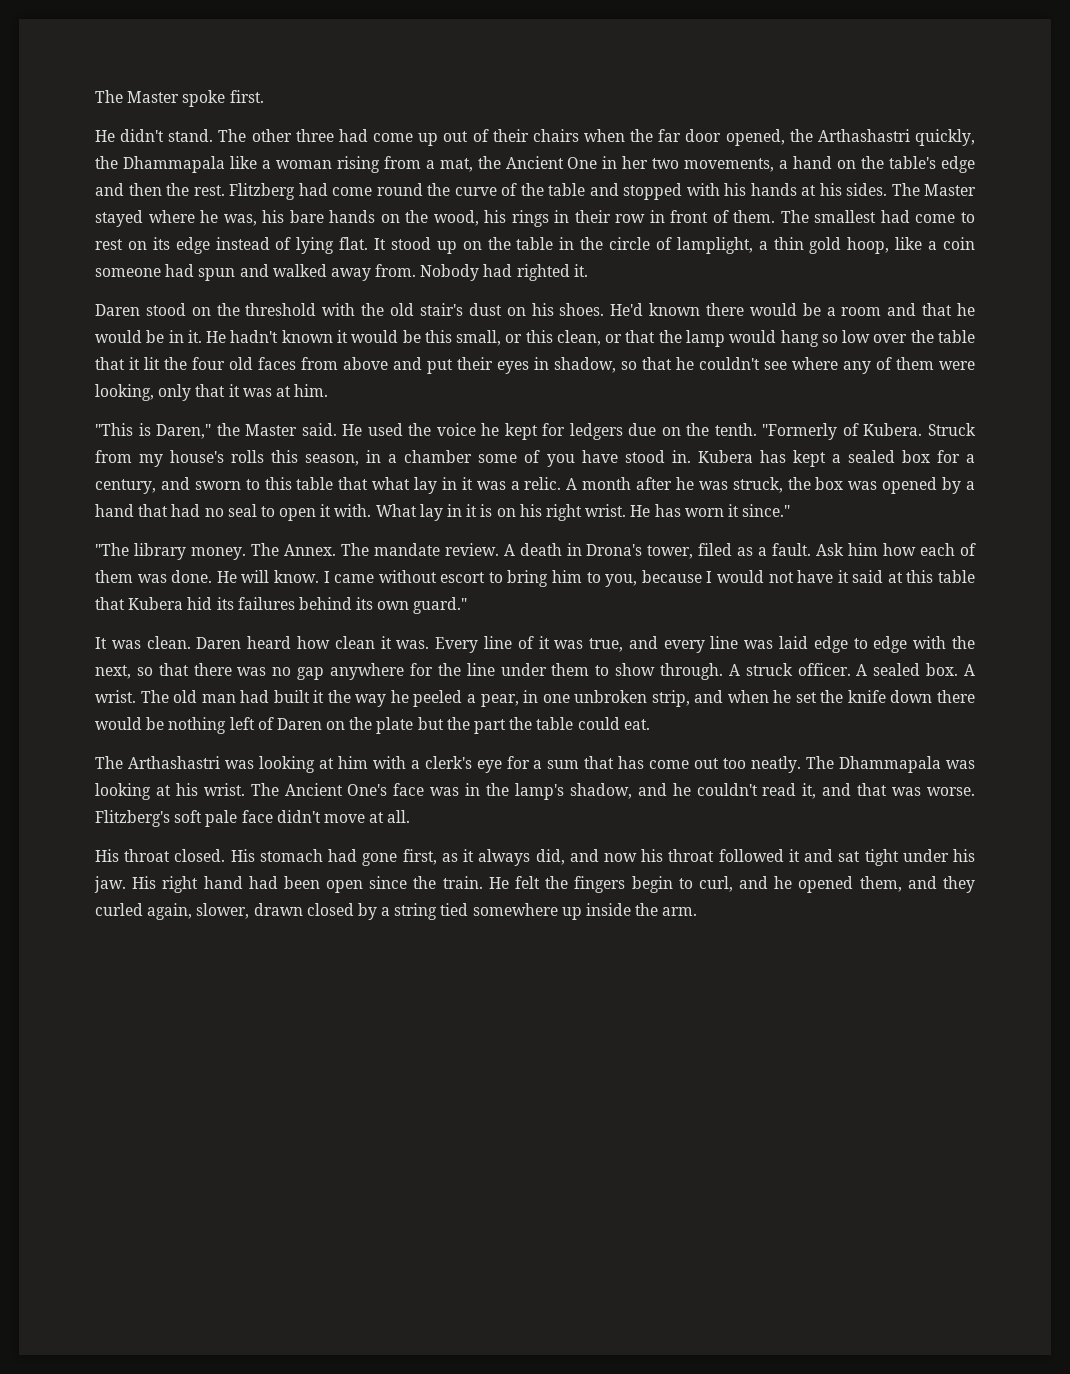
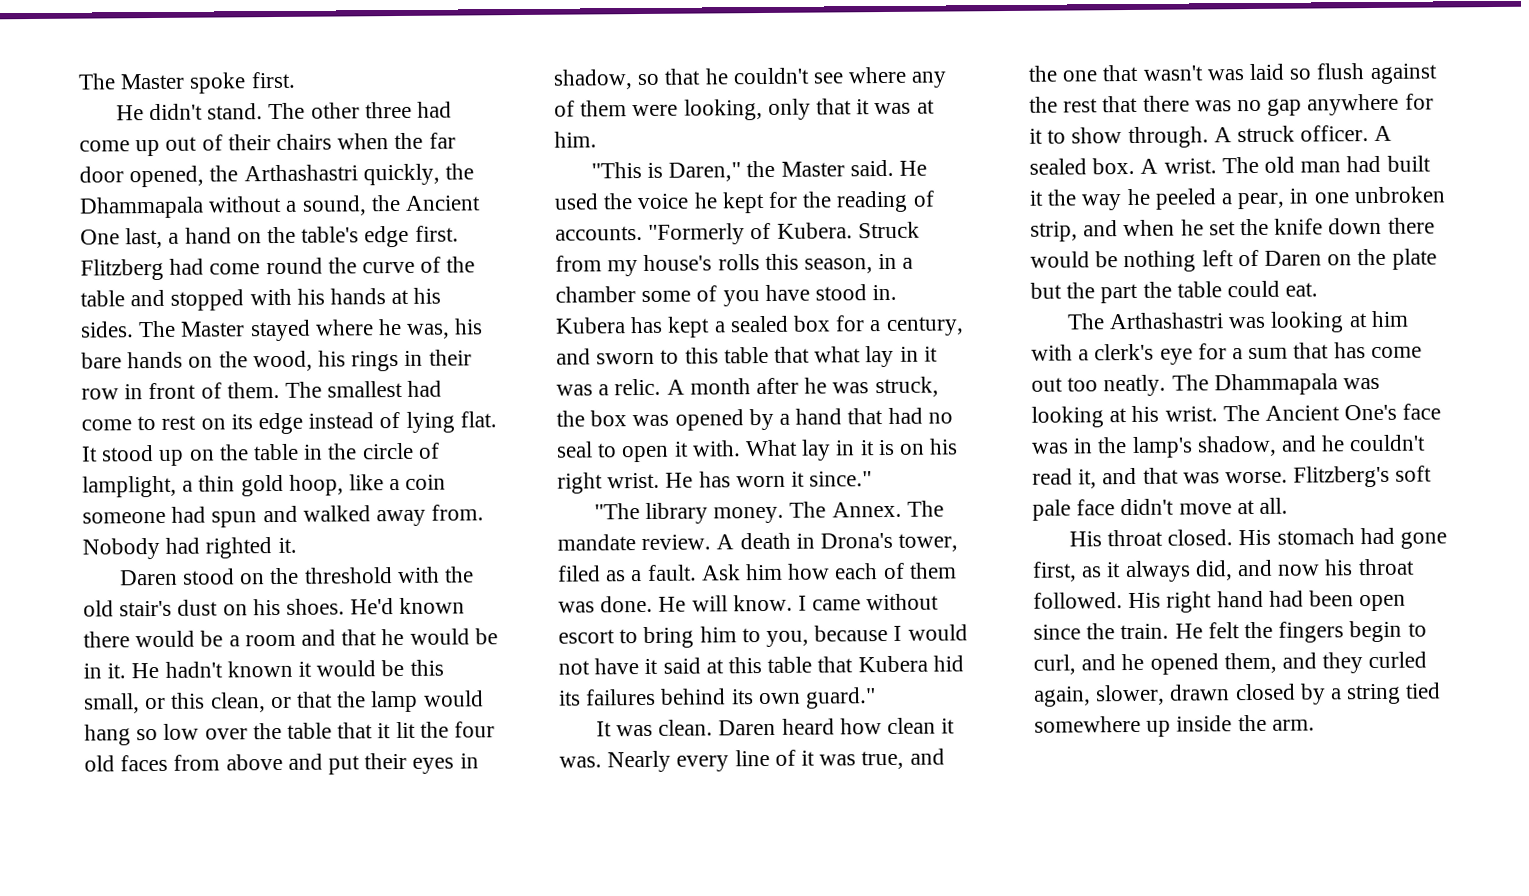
- The other three had come up out of their chairs when the far door opened, the Arthashastri quickly, the Dhammapala like a woman rising from a mat, the Ancient One in her two movements, a hand on the table's edge and then the rest.
+ The other three had come up out of their chairs when the far door opened, the Arthashastri quickly, the Dhammapala without a sound, the Ancient One last, a hand on the table's edge first.
- He used the voice he kept for ledgers due on the tenth.
+ He used the voice he kept for the reading of accounts.
- Every line of it was true, and every line was laid edge to edge with the next, so that there was no gap anywhere for the line under them to show through.
+ Nearly every line of it was true, and the one that wasn't was laid so flush against the rest that there was no gap anywhere for it to show through.
- His stomach had gone first, as it always did, and now his throat followed it and sat tight under his jaw.
+ His stomach had gone first, as it always did, and now his throat followed.

